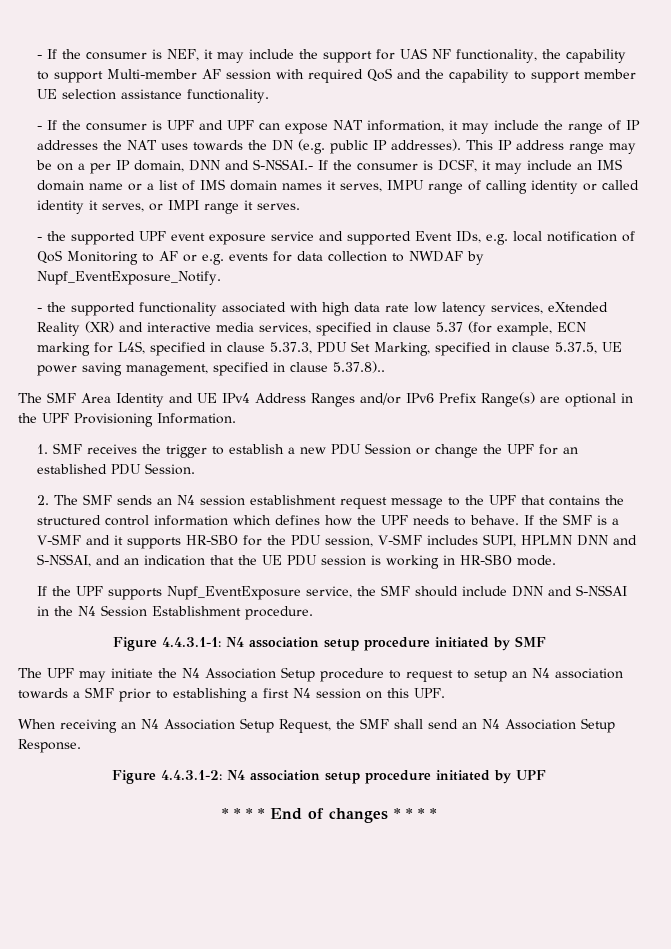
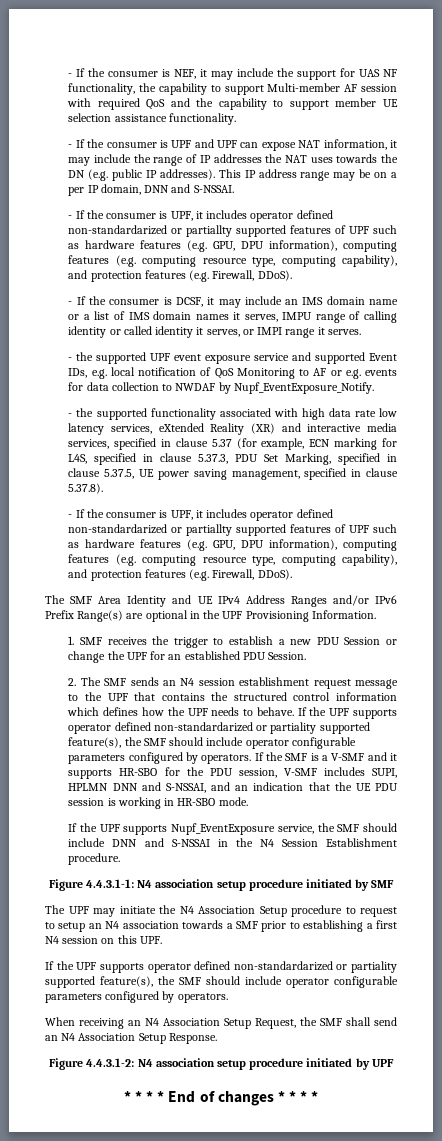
- This IP address range may be on a per IP domain, DNN and S-NSSAI.- If the consumer is DCSF, it may include an IMS domain name or a list of IMS domain names it serves, IMPU range of calling identity or called identity it serves, or IMPI range it serves.
+ This IP address range may be on a per IP domain, DNN and S-NSSAI.
+ - If the consumer is UPF, it includes operator defined non-standardarized or partiallty supported features of UPF such as hardware features (e.g. GPU, DPU information), computing features (e.g. computing resource type, computing capability), and protection features (e.g. Firewall, DDoS).
+ - If the consumer is DCSF, it may include an IMS domain name or a list of IMS domain names it serves, IMPU range of calling identity or called identity it serves, or IMPI range it serves.
- - the supported functionality associated with high data rate low latency services, eXtended Reality (XR) and interactive media services, specified in clause 5.37 (for example, ECN marking for L4S, specified in clause 5.37.3, PDU Set Marking, specified in clause 5.37.5, UE power saving management, specified in clause 5.37.8)..
+ - the supported functionality associated with high data rate low latency services, eXtended Reality (XR) and interactive media services, specified in clause 5.37 (for example, ECN marking for L4S, specified in clause 5.37.3, PDU Set Marking, specified in clause 5.37.5, UE power saving management, specified in clause 5.37.8).
+ - If the consumer is UPF, it includes operator defined non-standardarized or partiallty supported features of UPF such as hardware features (e.g. GPU, DPU information), computing features (e.g. computing resource type, computing capability), and protection features (e.g. Firewall, DDoS).
- If the SMF is a V-SMF and it supports HR-SBO for the PDU session, V-SMF includes SUPI, HPLMN DNN and S-NSSAI, and an indication that the UE PDU session is working in HR-SBO mode.
+ If the UPF supports operator defined non-standardarized or partiality supported feature(s), the SMF should include operator configurable parameters configured by operators. If the SMF is a V-SMF and it supports HR-SBO for the PDU session, V-SMF includes SUPI, HPLMN DNN and S-NSSAI, and an indication that the UE PDU session is working in HR-SBO mode.
  The UPF may initiate the N4 Association Setup procedure to request to setup an N4 association towards a SMF prior to establishing a first N4 session on this UPF.
+ If the UPF supports operator defined non-standardarized or partiality supported feature(s), the SMF should include operator configurable parameters configured by operators.

